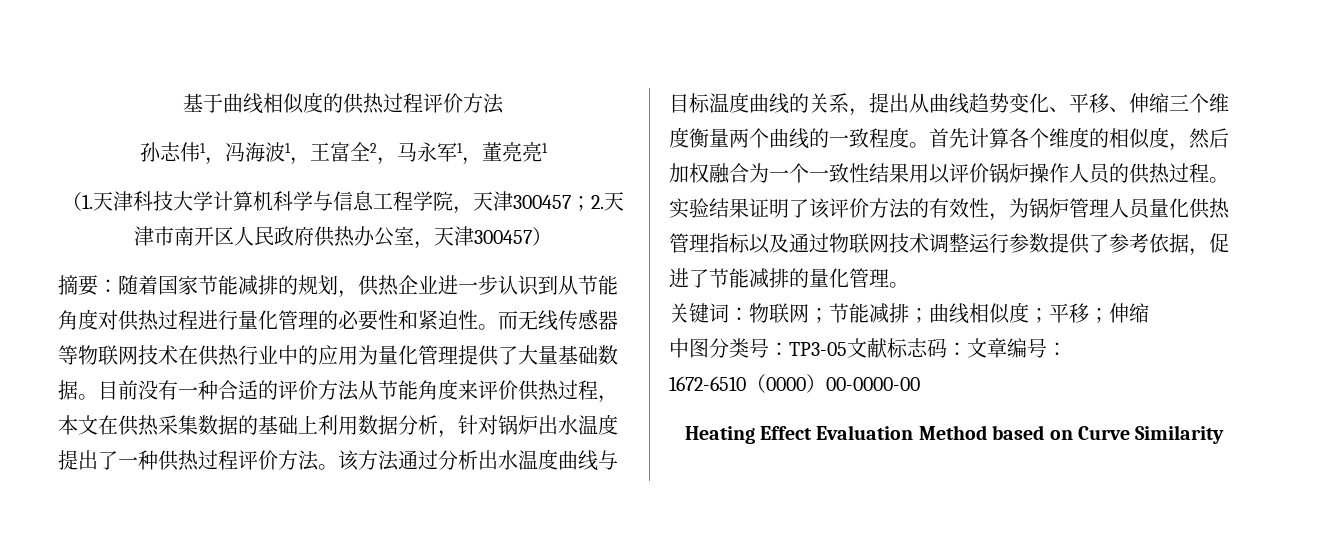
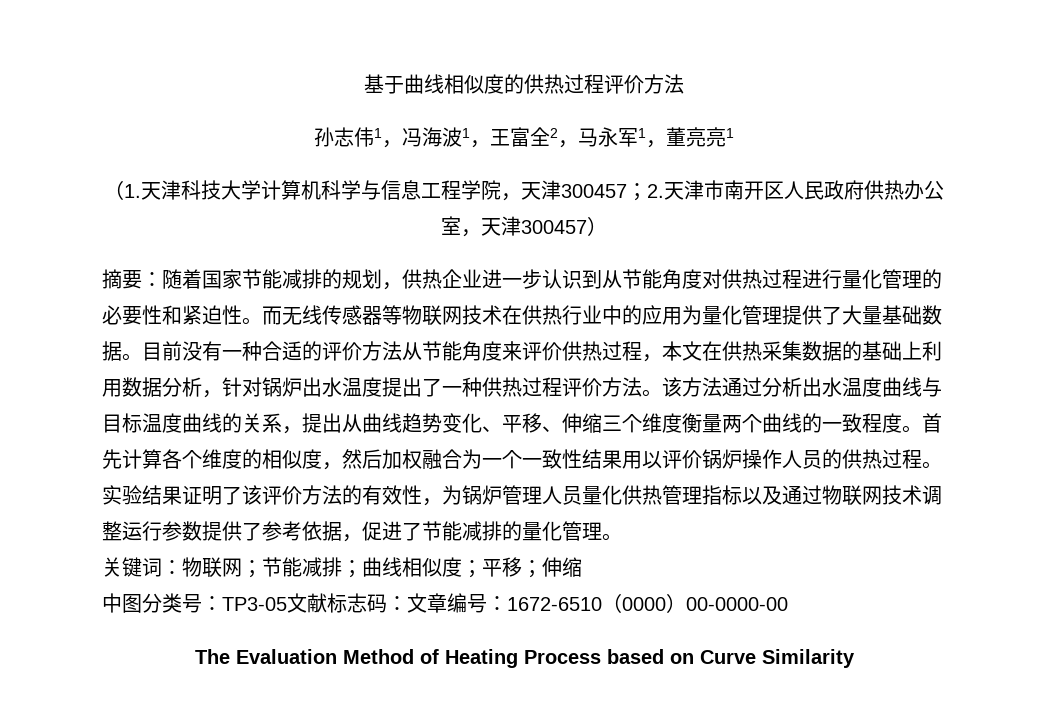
- 中图分类号：TP3-05文献标志码：文章编号：
- 1672-6510（0000）00-0000-00
+ 中图分类号：TP3-05文献标志码：文章编号：1672-6510（0000）00-0000-00
- Heating Effect Evaluation Method based on Curve Similarity
+ The Evaluation Method of Heating Process based on Curve Similarity

